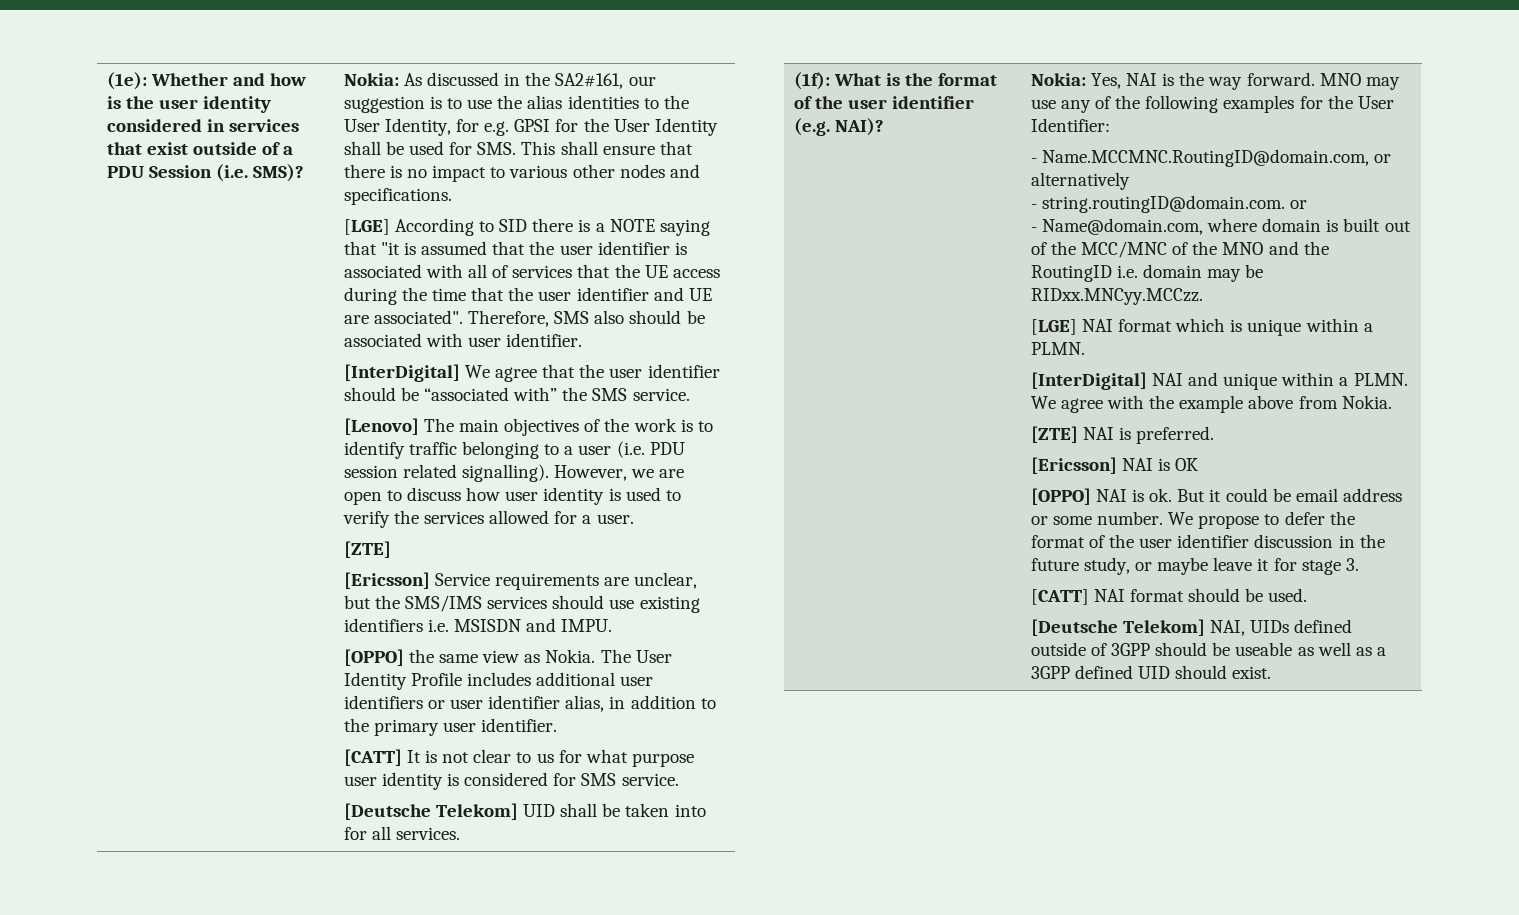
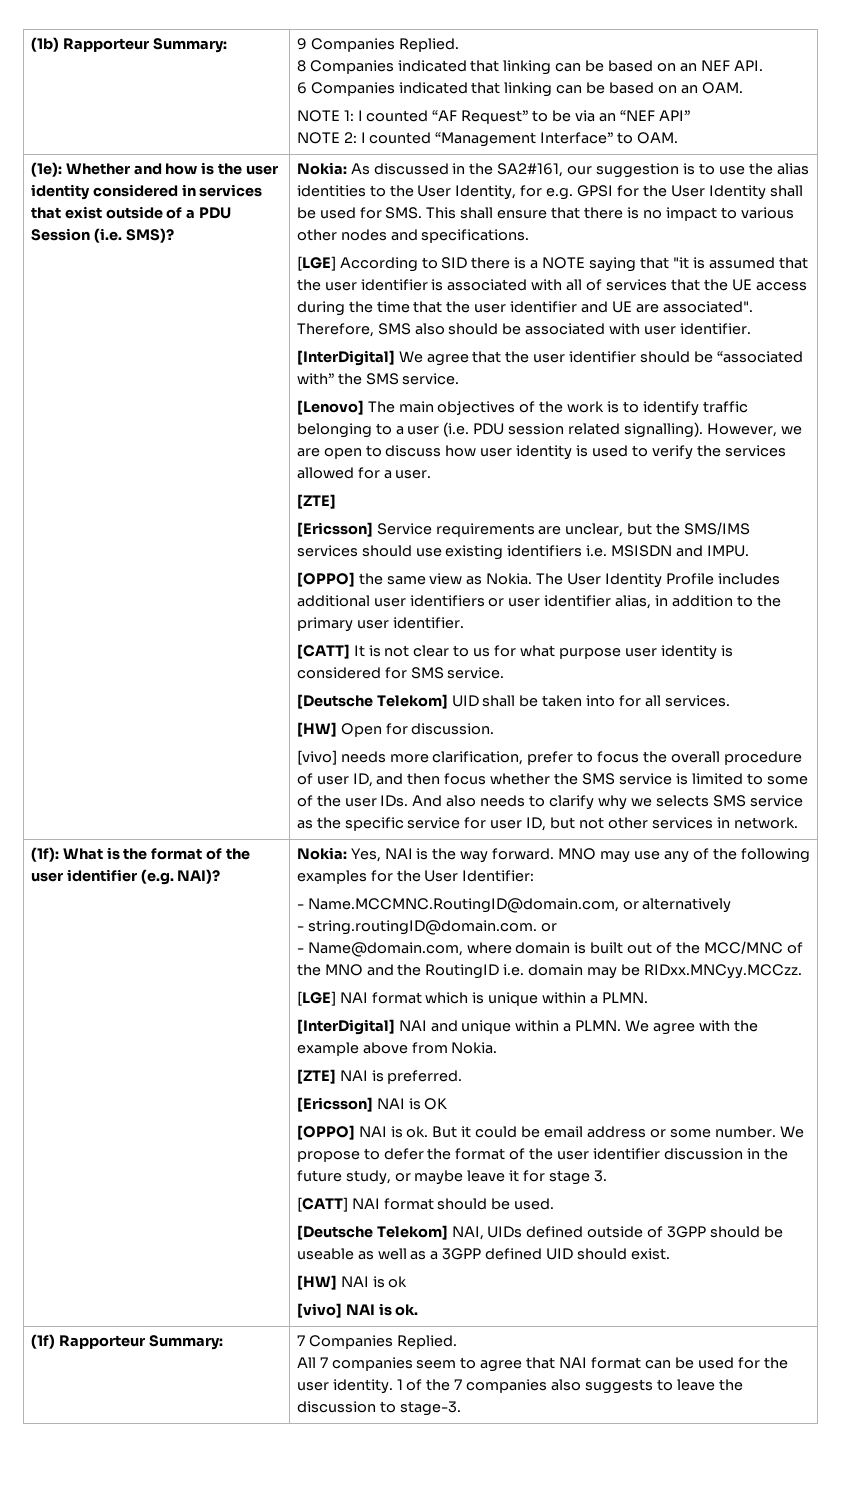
+ (1b) Rapporteur Summary: | 9 Companies Replied.
+ 8 Companies indicated that linking can be based on an NEF API.
+ 6 Companies indicated that linking can be based on an OAM.
+ NOTE 1: I counted “AF Request” to be via an “NEF API”
+ NOTE 2: I counted “Management Interface” to OAM.
+ [HW] Open for discussion.
+ [vivo] needs more clarification, prefer to focus the overall procedure of user ID, and then focus whether the SMS service is limited to some of the user IDs. And also needs to clarify why we selects SMS service as the specific service for user ID, but not other services in network.
+ [HW] NAI is ok
+ [vivo] NAI is ok.
+ (1f) Rapporteur Summary: | 7 Companies Replied.
+ All 7 companies seem to agree that NAI format can be used for the user identity. 1 of the 7 companies also suggests to leave the discussion to stage-3.

